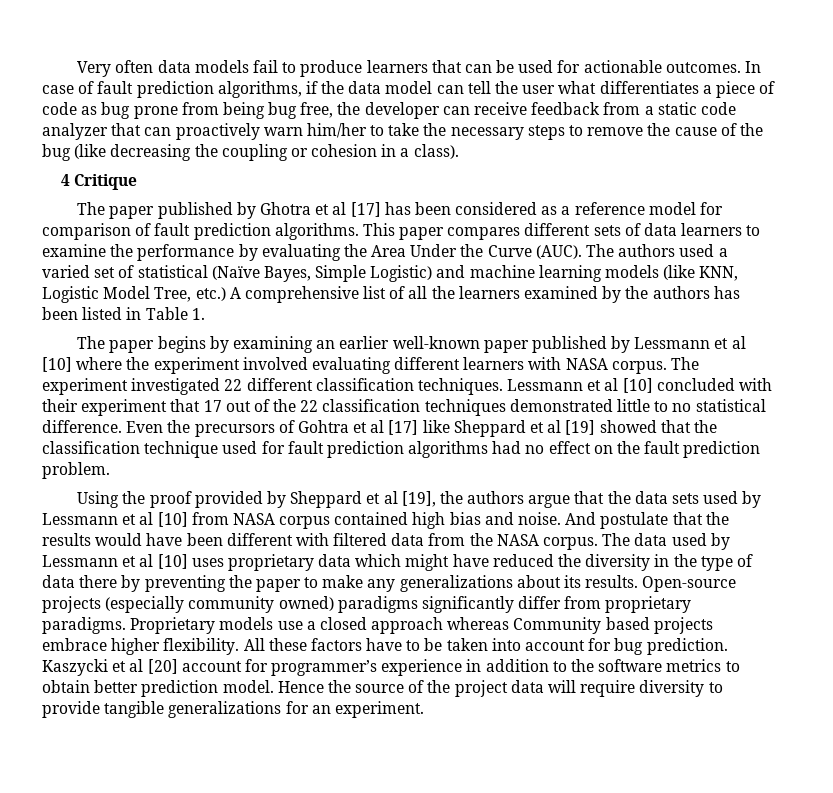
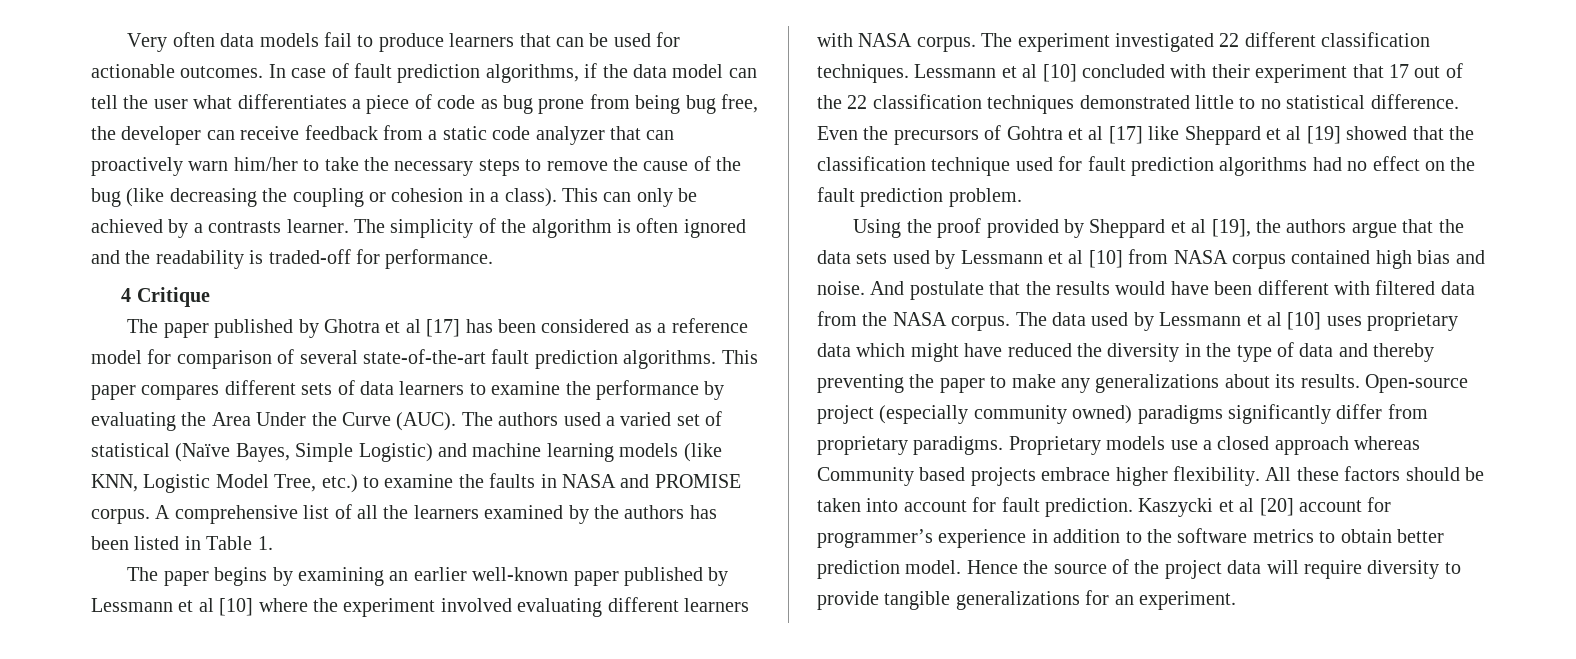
+ This can only be achieved by a contrasts learner. The simplicity of the algorithm is often ignored and the readability is traded-off for performance.
- The paper published by Ghotra et al [17] has been considered as a reference model for comparison of fault prediction algorithms.
+ The paper published by Ghotra et al [17] has been considered as a reference model for comparison of several state-of-the-art fault prediction algorithms.
- The authors used a varied set of statistical (Naïve Bayes, Simple Logistic) and machine learning models (like KNN, Logistic Model Tree, etc.) A comprehensive list of all the learners examined by the authors has been listed in Table 1.
+ The authors used a varied set of statistical (Naïve Bayes, Simple Logistic) and machine learning models (like KNN, Logistic Model Tree, etc.) to examine the faults in NASA and PROMISE corpus. A comprehensive list of all the learners examined by the authors has been listed in Table 1.
- The data used by Lessmann et al [10] uses proprietary data which might have reduced the diversity in the type of data there by preventing the paper to make any generalizations about its results.
+ The data used by Lessmann et al [10] uses proprietary data which might have reduced the diversity in the type of data and thereby preventing the paper to make any generalizations about its results.
- Open-source projects (especially community owned) paradigms significantly differ from proprietary paradigms.
+ Open-source project (especially community owned) paradigms significantly differ from proprietary paradigms.
- All these factors have to be taken into account for bug prediction.
+ All these factors should be taken into account for fault prediction.

